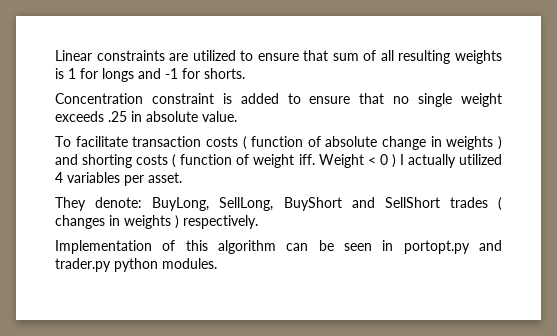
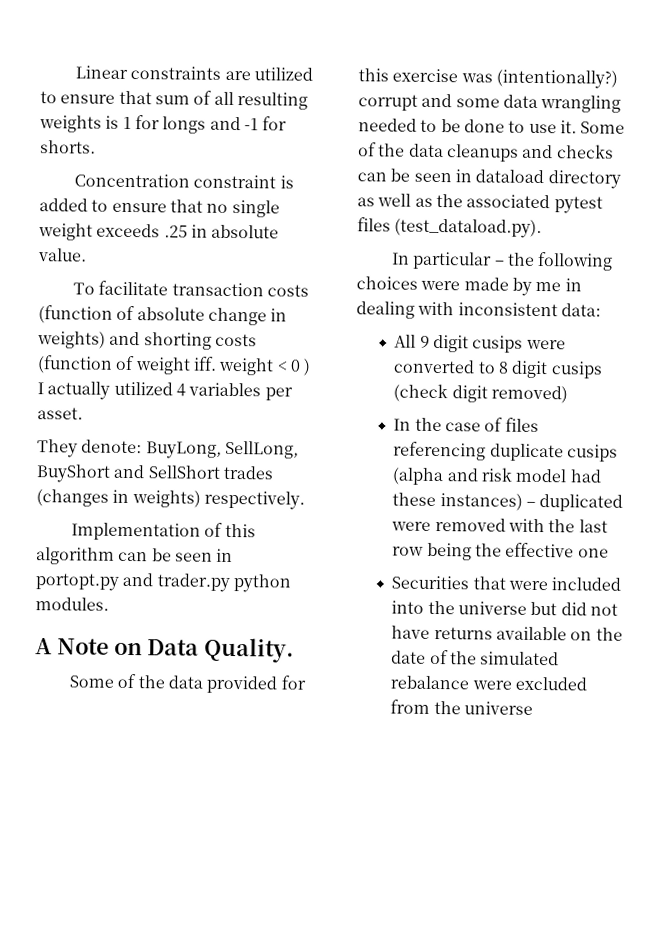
- To facilitate transaction costs ( function of absolute change in weights ) and shorting costs ( function of weight iff. Weight < 0 ) I actually utilized 4 variables per asset.
+ To facilitate transaction costs (function of absolute change in weights) and shorting costs (function of weight iff. weight < 0 ) I actually utilized 4 variables per asset.
- They denote: BuyLong, SellLong, BuyShort and SellShort trades ( changes in weights ) respectively.
+ They denote: BuyLong, SellLong, BuyShort and SellShort trades (changes in weights) respectively.
+ A Note on Data Quality.
+ Some of the data provided for this exercise was (intentionally?) corrupt and some data wrangling needed to be done to use it. Some of the data cleanups and checks can be seen in dataload directory as well as the associated pytest files (test_dataload.py).
+ In particular – the following choices were made by me in dealing with inconsistent data:
+ All 9 digit cusips were converted to 8 digit cusips (check digit removed)
+ In the case of files referencing duplicate cusips (alpha and risk model had these instances) – duplicated were removed with the last row being the effective one
+ Securities that were included into the universe but did not have returns available on the date of the simulated rebalance were excluded from the universe

